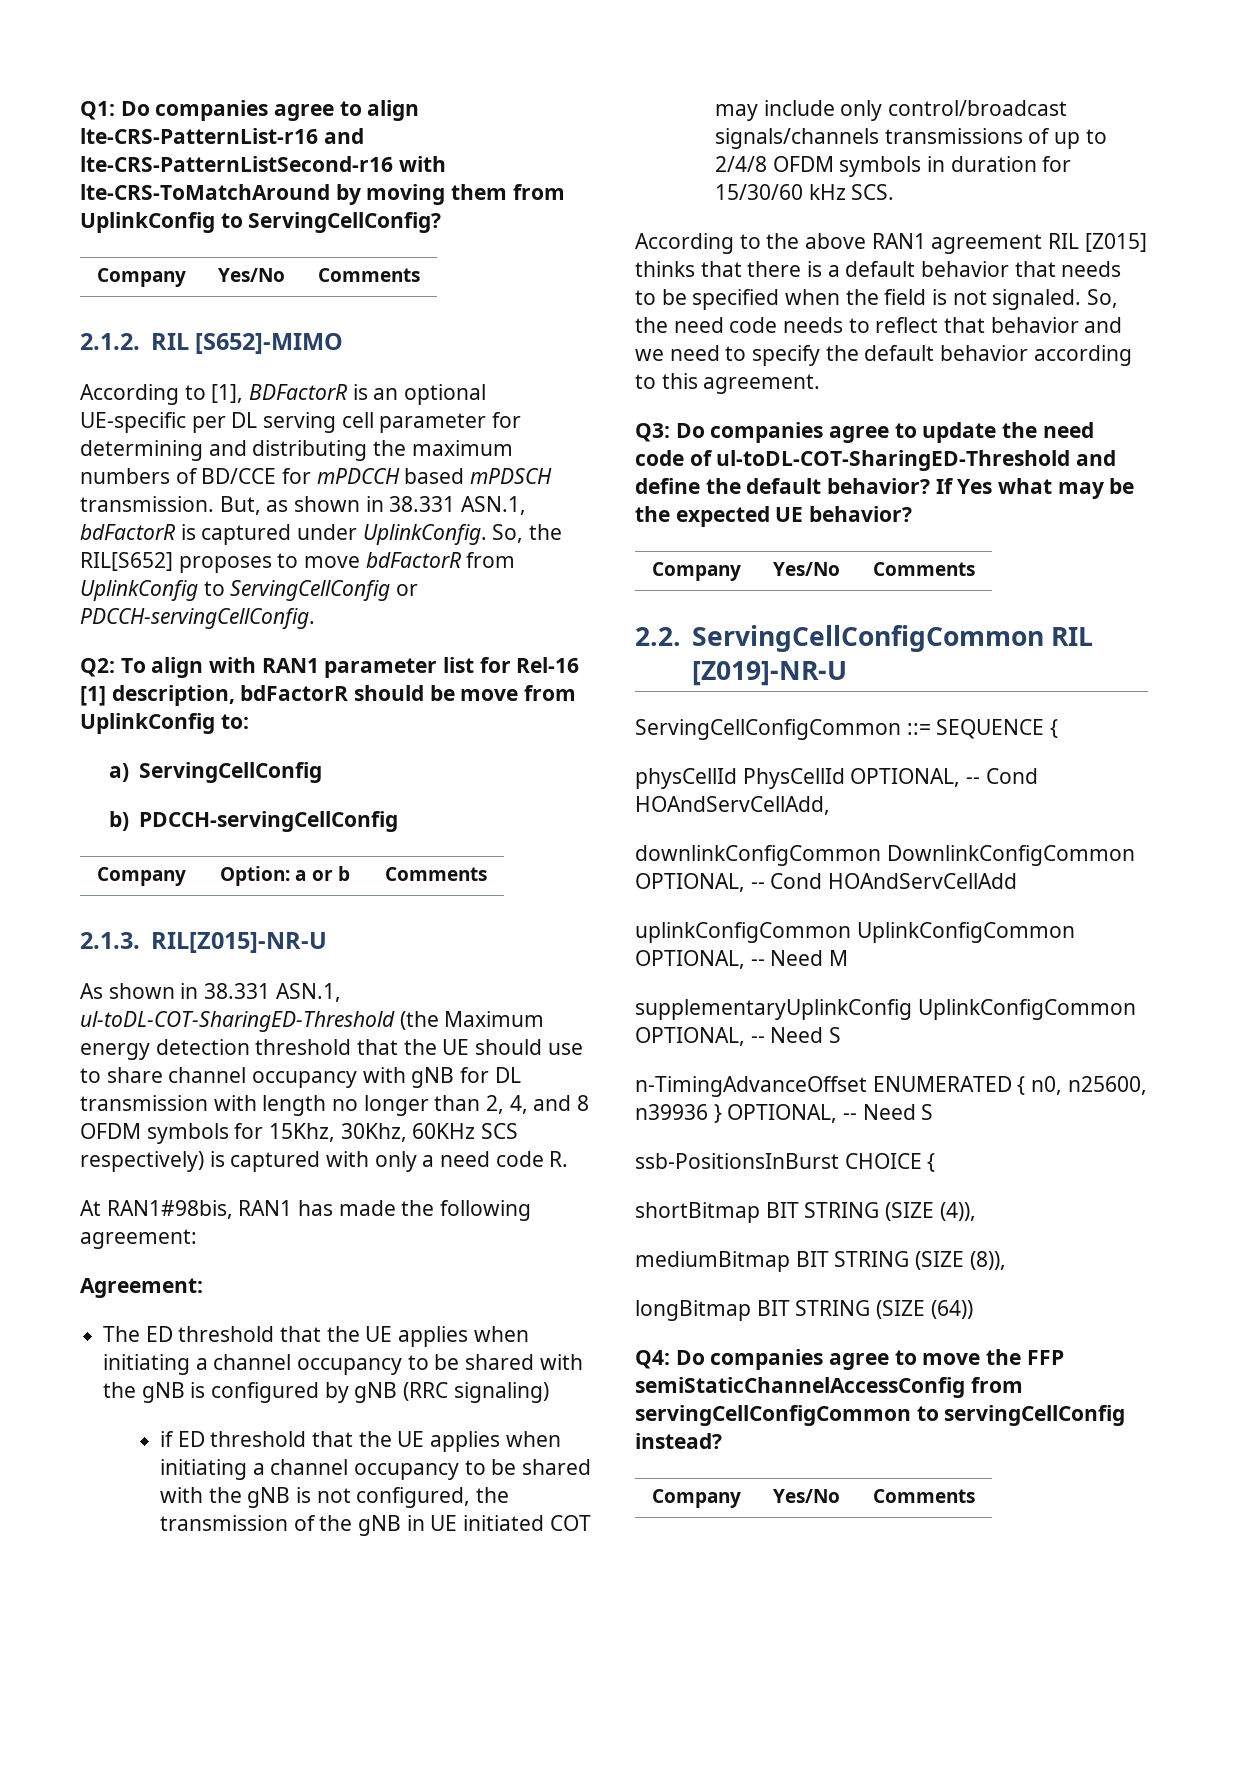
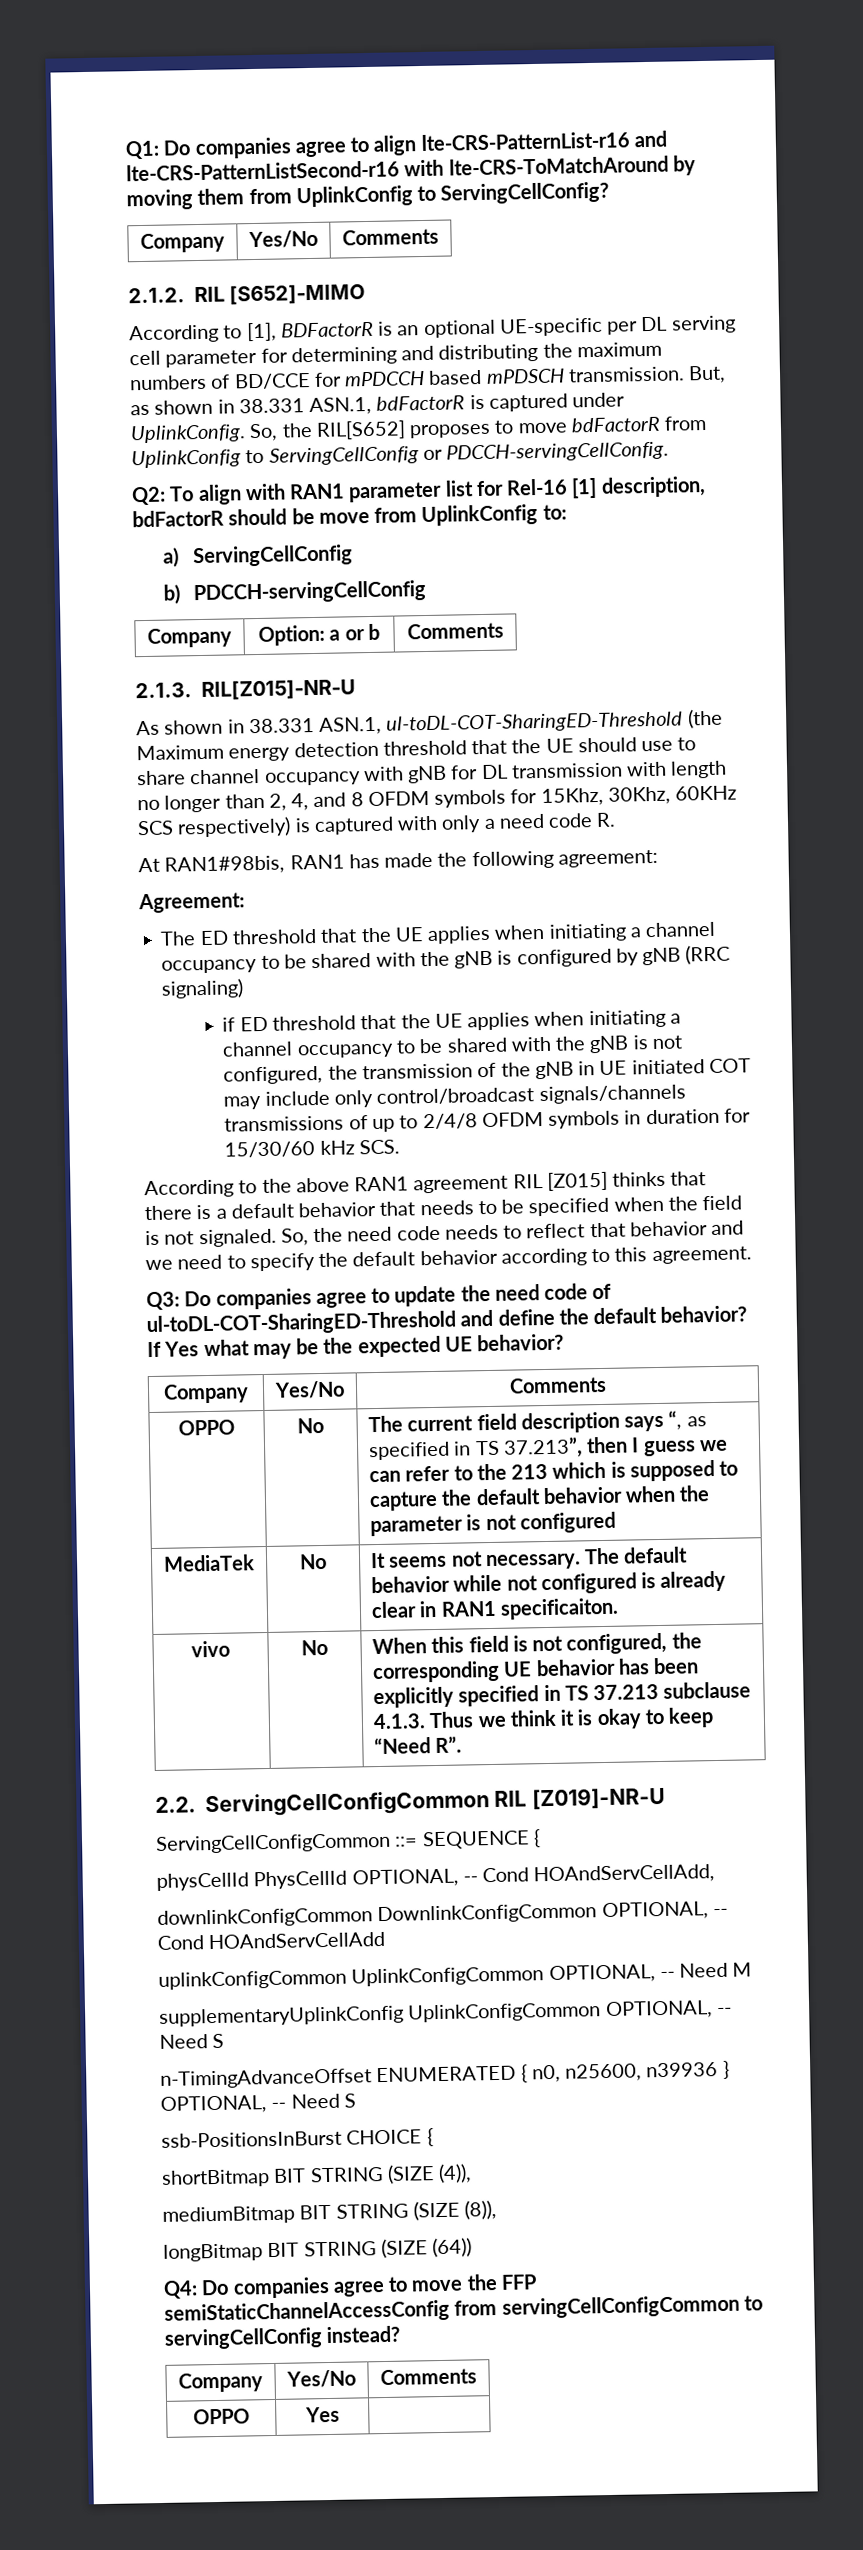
+ OPPO | No | The current field description says “, as specified in TS 37.213”, then I guess we can refer to the 213 which is supposed to capture the default behavior when the parameter is not configured
+ MediaTek | No | It seems not necessary. The default behavior while not configured is already clear in RAN1 specificaiton.
+ vivo | No | When this field is not configured, the corresponding UE behavior has been explicitly specified in TS 37.213 subclause 4.1.3. Thus we think it is okay to keep “Need R”.
+ OPPO | Yes |

